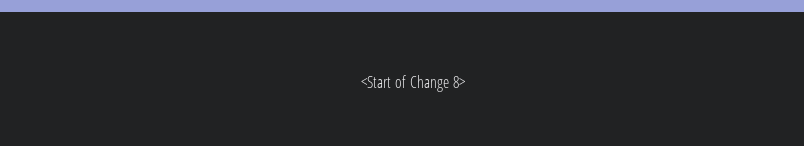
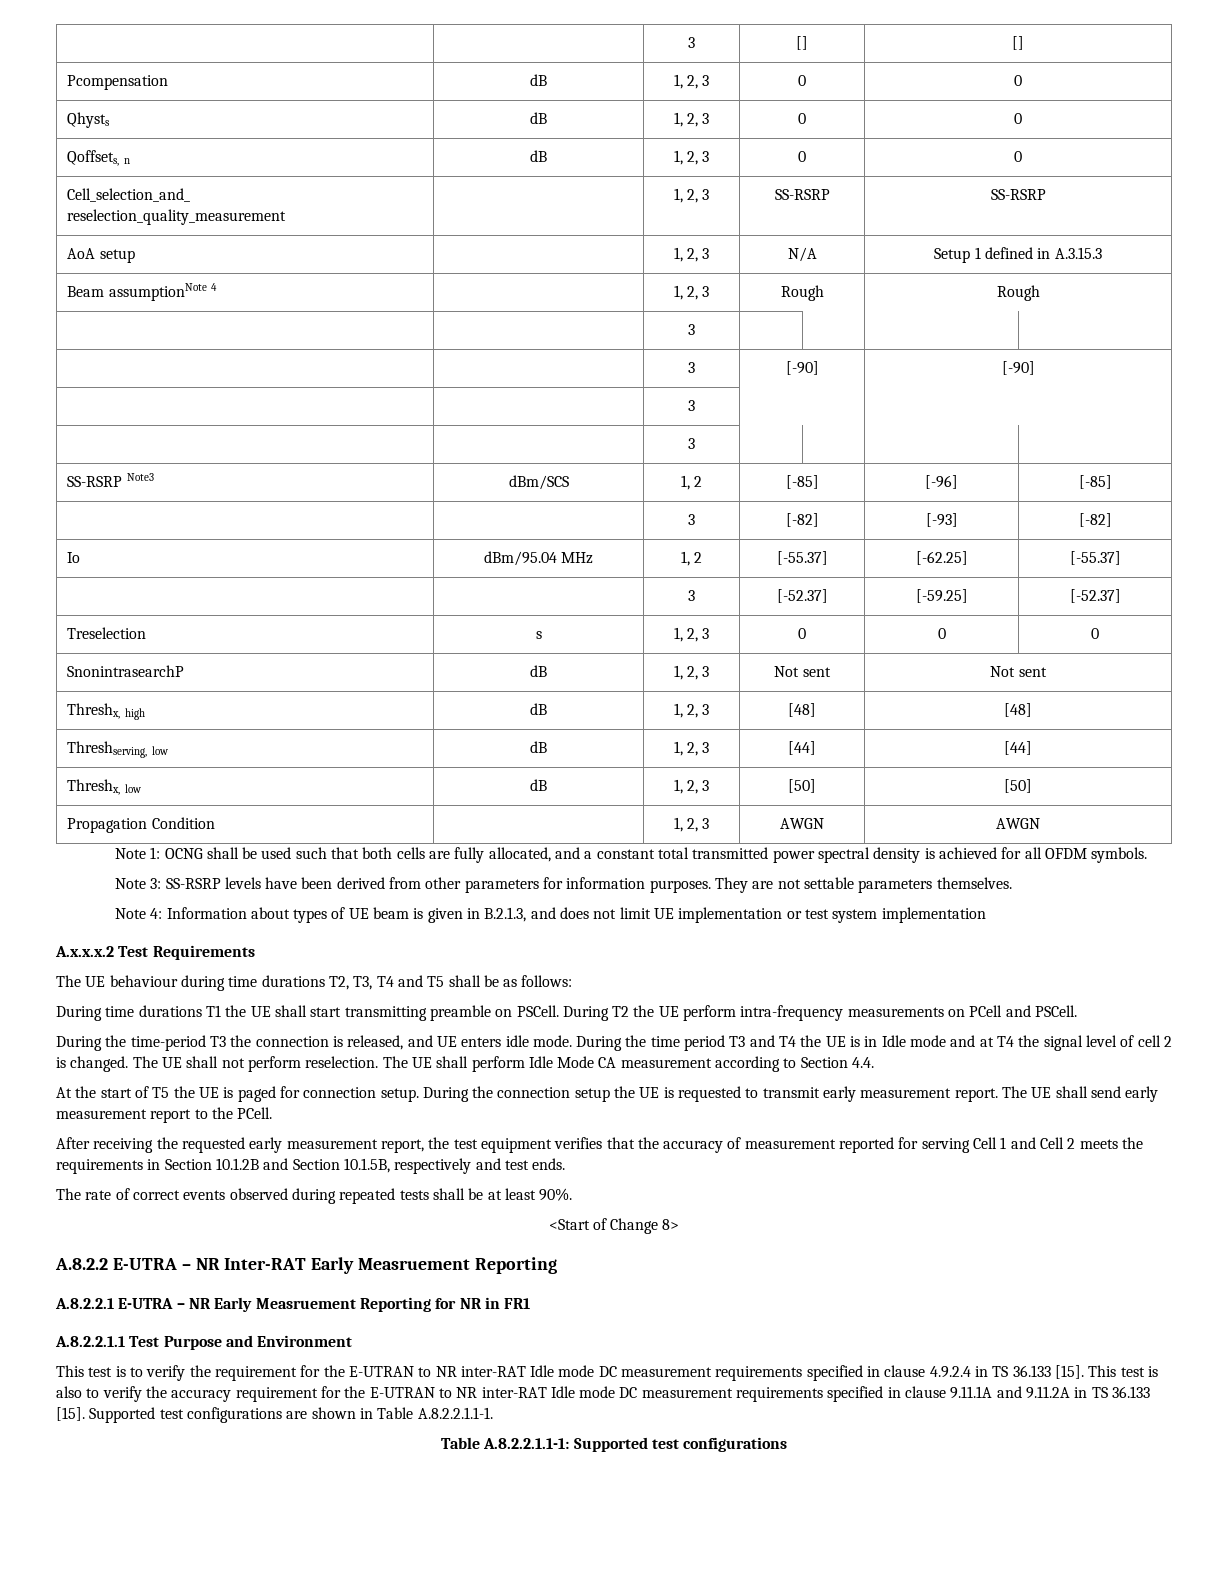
+ | | 3 | [] | []
+ Pcompensation | dB | 1, 2, 3 | 0 | 0
+ Qhysts | dB | 1, 2, 3 | 0 | 0
+ Qoffsets, n | dB | 1, 2, 3 | 0 | 0
+ Cell_selection_and_
+ reselection_quality_measurement | | 1, 2, 3 | SS-RSRP | SS-RSRP
+ AoA setup | | 1, 2, 3 | N/A | Setup 1 defined in A.3.15.3
+ Beam assumptionNote 4 | | 1, 2, 3 | Rough | Rough
+ | | 3 | | | |
+ | | 3 | [-90] | [-90]
+ | | 3 | |
+ | | 3 | | | |
+ SS-RSRP Note3 | dBm/SCS | 1, 2 | [-85] | [-96] | [-85]
+ | | 3 | [-82] | [-93] | [-82]
+ Io | dBm/95.04 MHz | 1, 2 | [-55.37] | [-62.25] | [-55.37]
+ | | 3 | [-52.37] | [-59.25] | [-52.37]
+ Treselection | s | 1, 2, 3 | 0 | 0 | 0
+ SnonintrasearchP | dB | 1, 2, 3 | Not sent | Not sent
+ Threshx, high | dB | 1, 2, 3 | [48] | [48]
+ Threshserving, low | dB | 1, 2, 3 | [44] | [44]
+ Threshx, low | dB | 1, 2, 3 | [50] | [50]
+ Propagation Condition | | 1, 2, 3 | AWGN | AWGN
+ Note 1: OCNG shall be used such that both cells are fully allocated, and a constant total transmitted power spectral density is achieved for all OFDM symbols.
+ Note 3: SS-RSRP levels have been derived from other parameters for information purposes. They are not settable parameters themselves.
+ Note 4: Information about types of UE beam is given in B.2.1.3, and does not limit UE implementation or test system implementation
+ A.x.x.x.2 Test Requirements
+ The UE behaviour during time durations T2, T3, T4 and T5 shall be as follows:
+ During time durations T1 the UE shall start transmitting preamble on PSCell. During T2 the UE perform intra-frequency measurements on PCell and PSCell.
+ During the time-period T3 the connection is released, and UE enters idle mode. During the time period T3 and T4 the UE is in Idle mode and at T4 the signal level of cell 2 is changed. The UE shall not perform reselection. The UE shall perform Idle Mode CA measurement according to Section 4.4.
+ At the start of T5 the UE is paged for connection setup. During the connection setup the UE is requested to transmit early measurement report. The UE shall send early measurement report to the PCell.
+ After receiving the requested early measurement report, the test equipment verifies that the accuracy of measurement reported for serving Cell 1 and Cell 2 meets the requirements in Section 10.1.2B and Section 10.1.5B, respectively and test ends.
+ The rate of correct events observed during repeated tests shall be at least 90%.
  <Start of Change 8>
+ A.8.2.2 E-UTRA – NR Inter-RAT Early Measruement Reporting
+ A.8.2.2.1 E-UTRA – NR Early Measruement Reporting for NR in FR1
+ A.8.2.2.1.1 Test Purpose and Environment
+ This test is to verify the requirement for the E-UTRAN to NR inter-RAT Idle mode DC measurement requirements specified in clause 4.9.2.4 in TS 36.133 [15]. This test is also to verify the accuracy requirement for the E-UTRAN to NR inter-RAT Idle mode DC measurement requirements specified in clause 9.11.1A and 9.11.2A in TS 36.133 [15]. Supported test configurations are shown in Table A.8.2.2.1.1-1.
+ Table A.8.2.2.1.1-1: Supported test configurations

